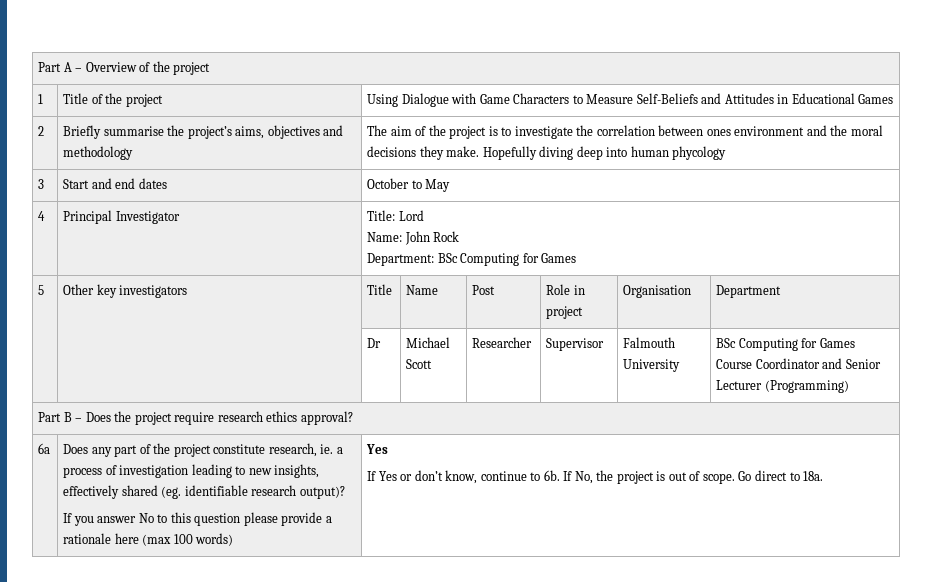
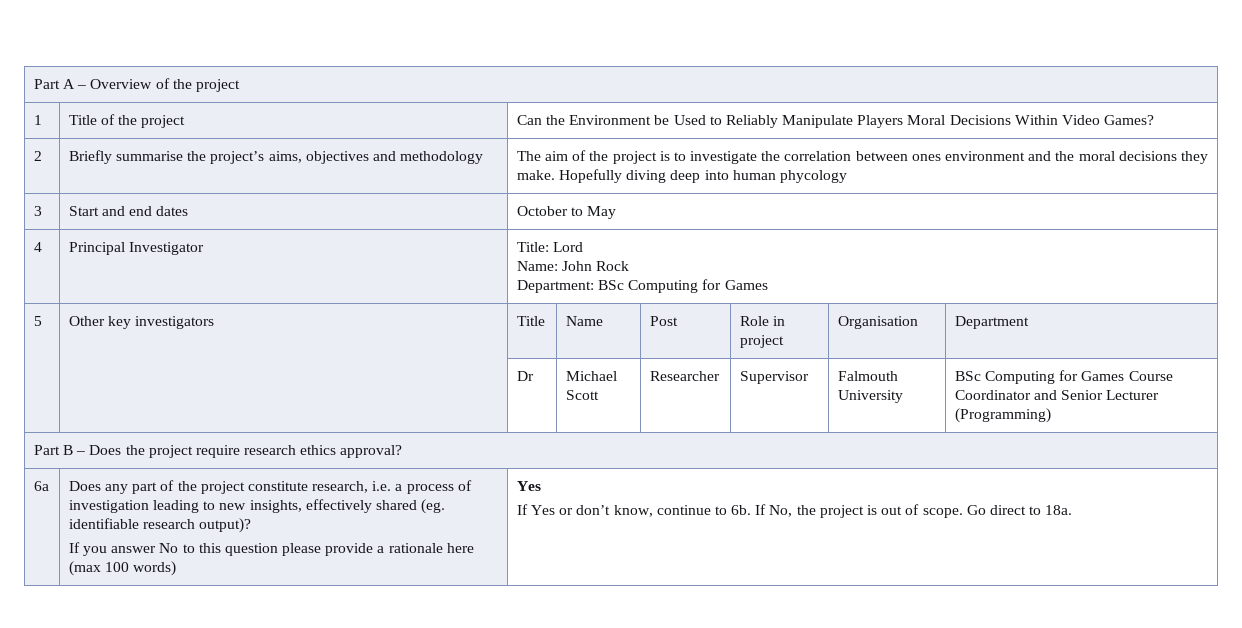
- 1 | Title of the project | Using Dialogue with Game Characters to Measure Self-Beliefs and Attitudes in Educational Games
+ 1 | Title of the project | Can the Environment be Used to Reliably Manipulate Players Moral Decisions Within Video Games?
- Does any part of the project constitute research, ie. a process of investigation leading to new insights, effectively shared (eg. identifiable research output)?
+ Does any part of the project constitute research, i.e. a process of investigation leading to new insights, effectively shared (eg. identifiable research output)?

